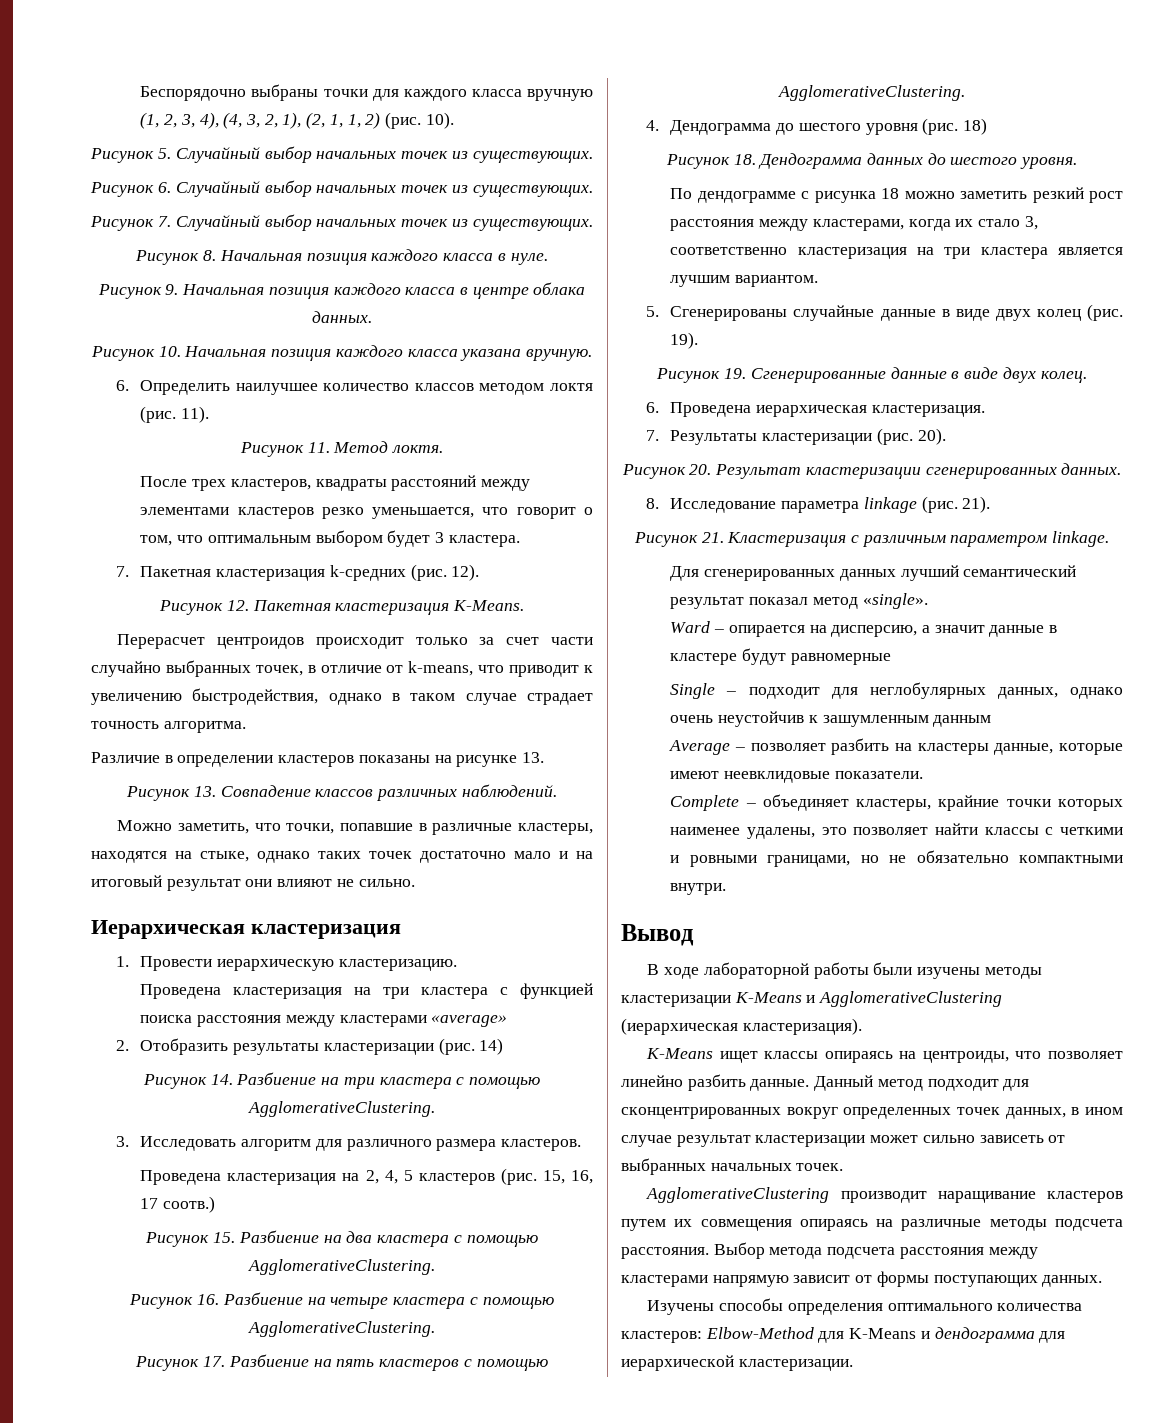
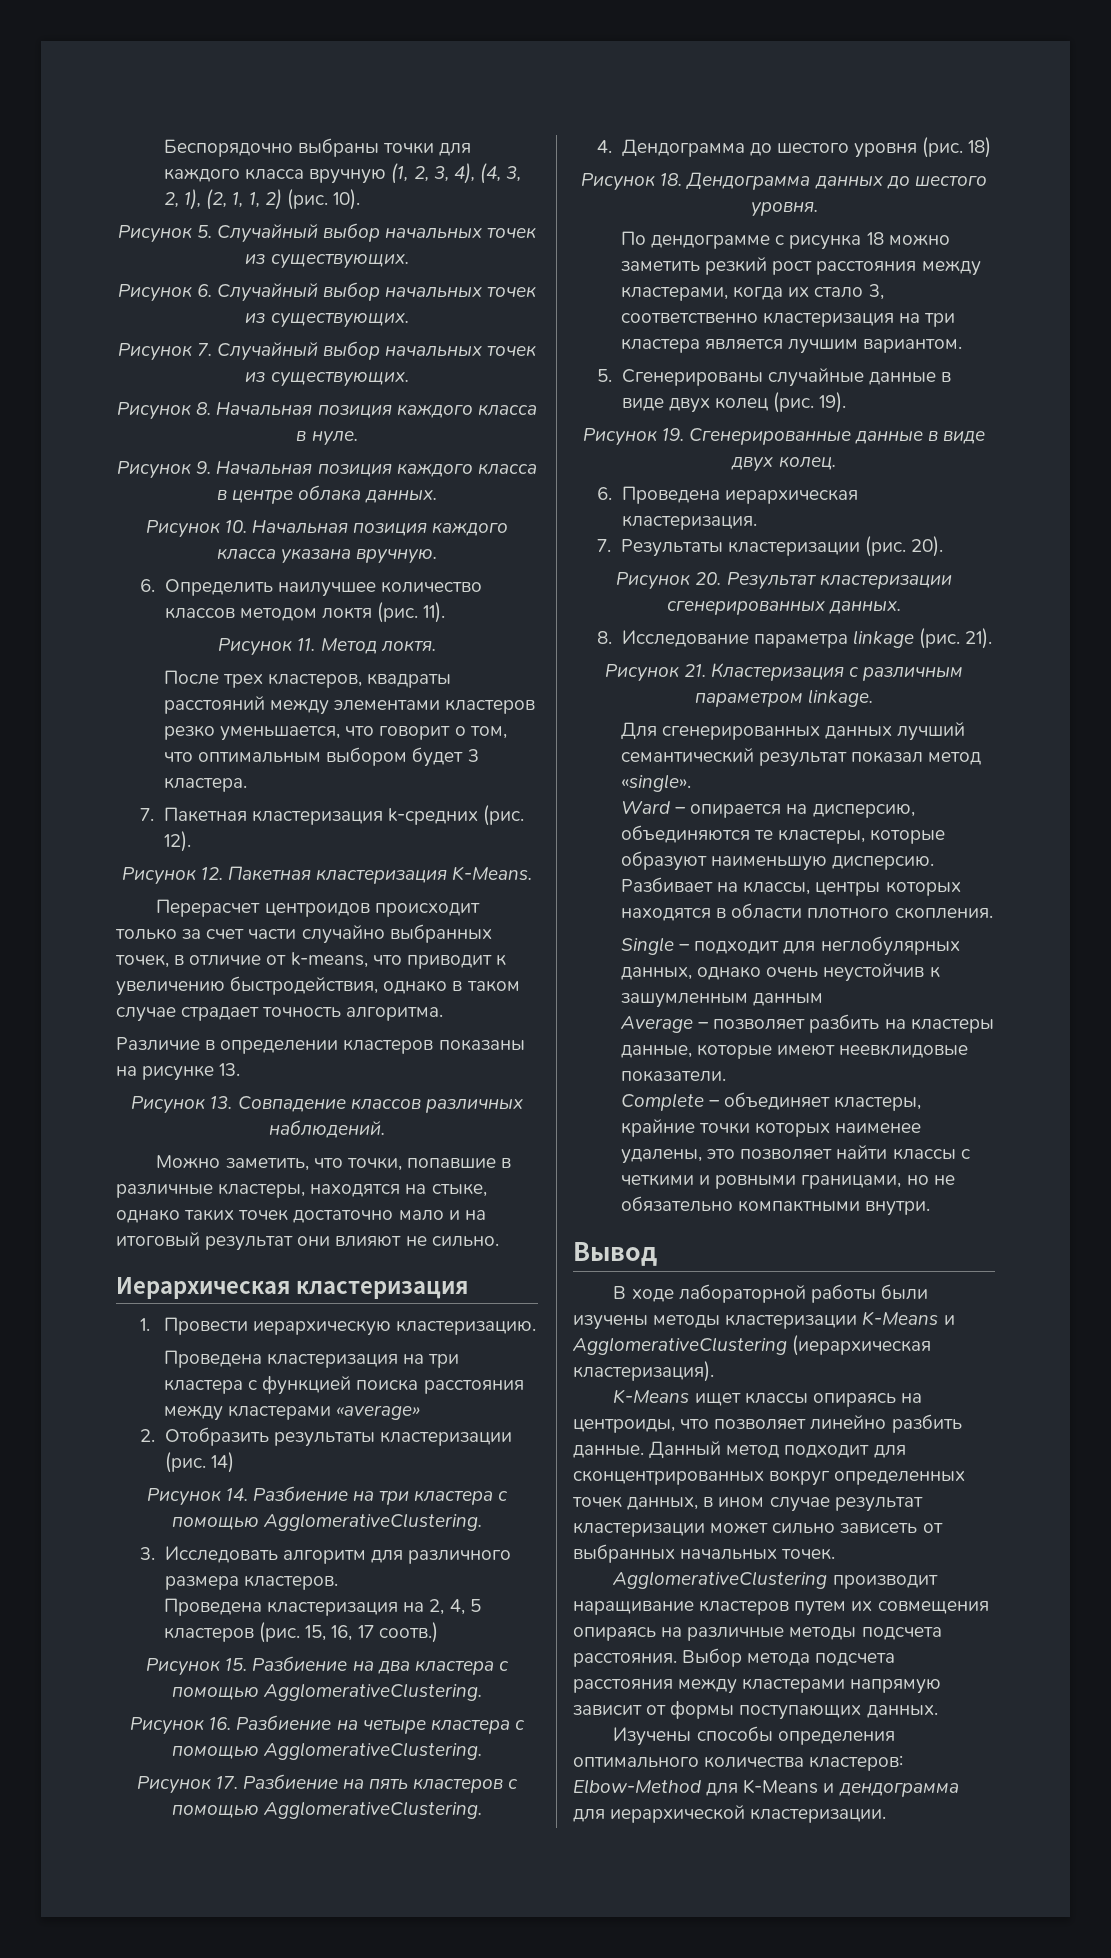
- Ward – опирается на дисперсию, а значит данные в кластере будут равномерные
+ Ward – опирается на дисперсию, объединяются те кластеры, которые образуют наименьшую дисперсию. Разбивает на классы, центры которых находятся в области плотного скопления.

